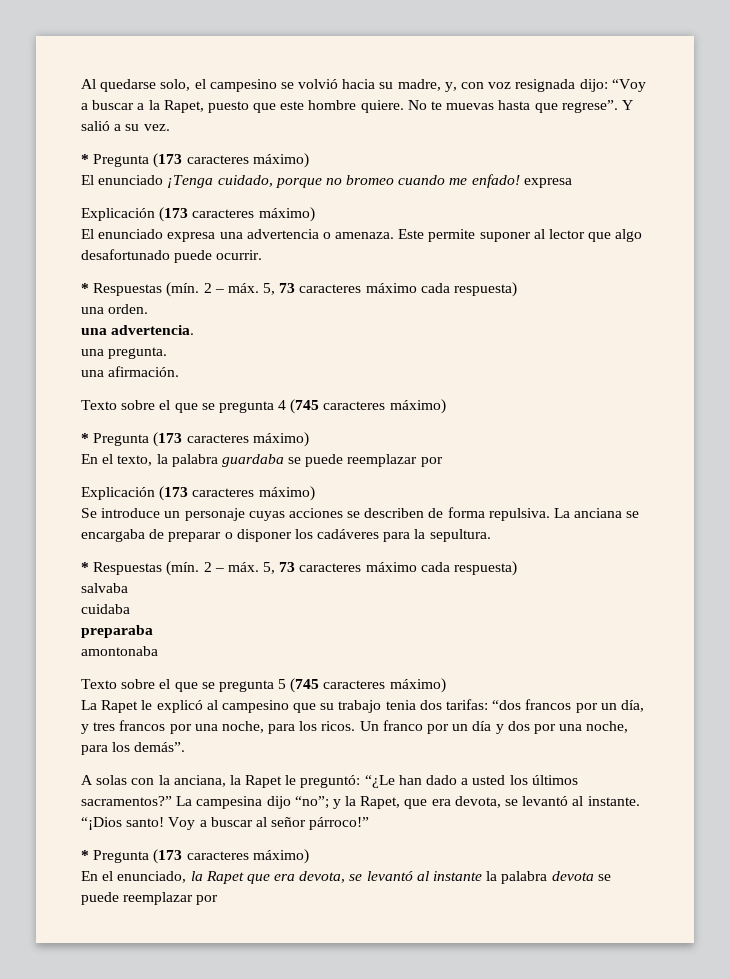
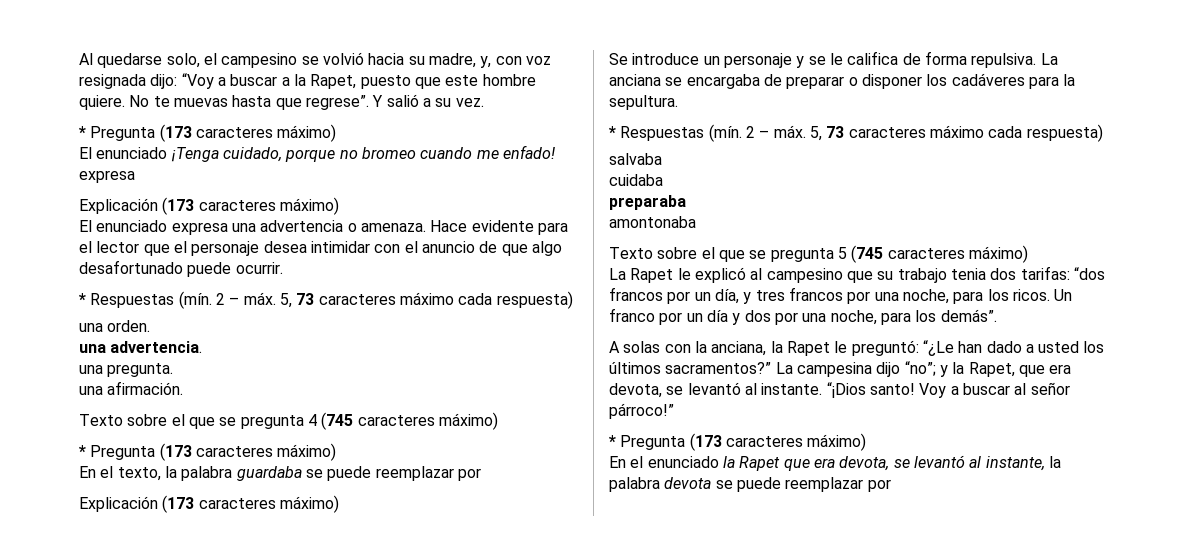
- Este permite suponer al lector que algo desafortunado puede ocurrir.
+ Hace evidente para el lector que el personaje desea intimidar con el anuncio de que algo desafortunado puede ocurrir.
- Se introduce un personaje cuyas acciones se describen de forma repulsiva.
+ Se introduce un personaje y se le califica de forma repulsiva.
- En el enunciado, la Rapet que era devota, se levantó al instante la palabra devota se puede reemplazar por
+ En el enunciado la Rapet que era devota, se levantó al instante, la palabra devota se puede reemplazar por

